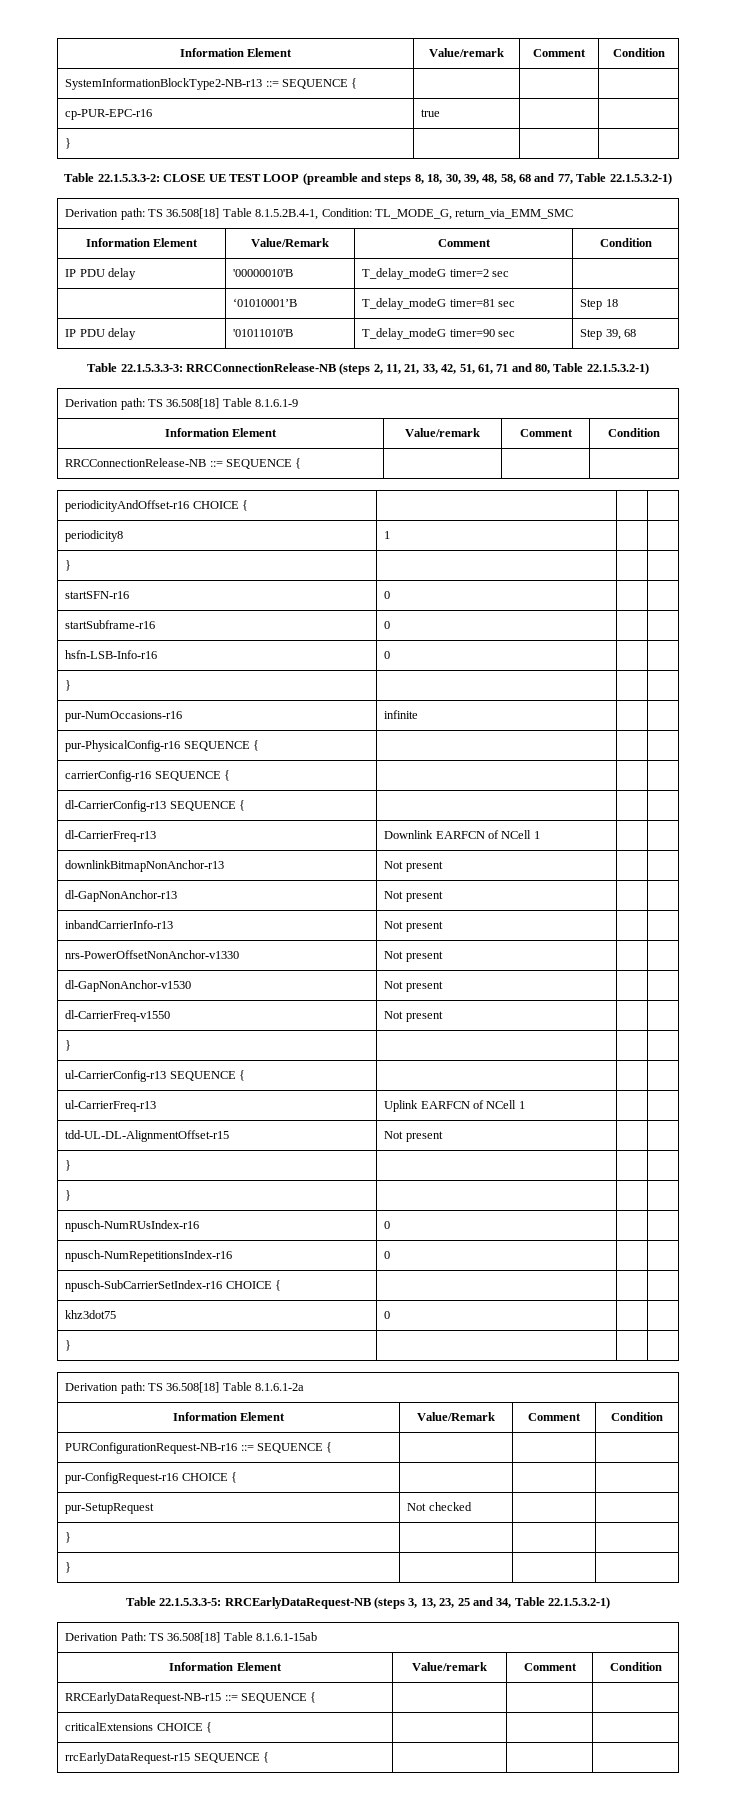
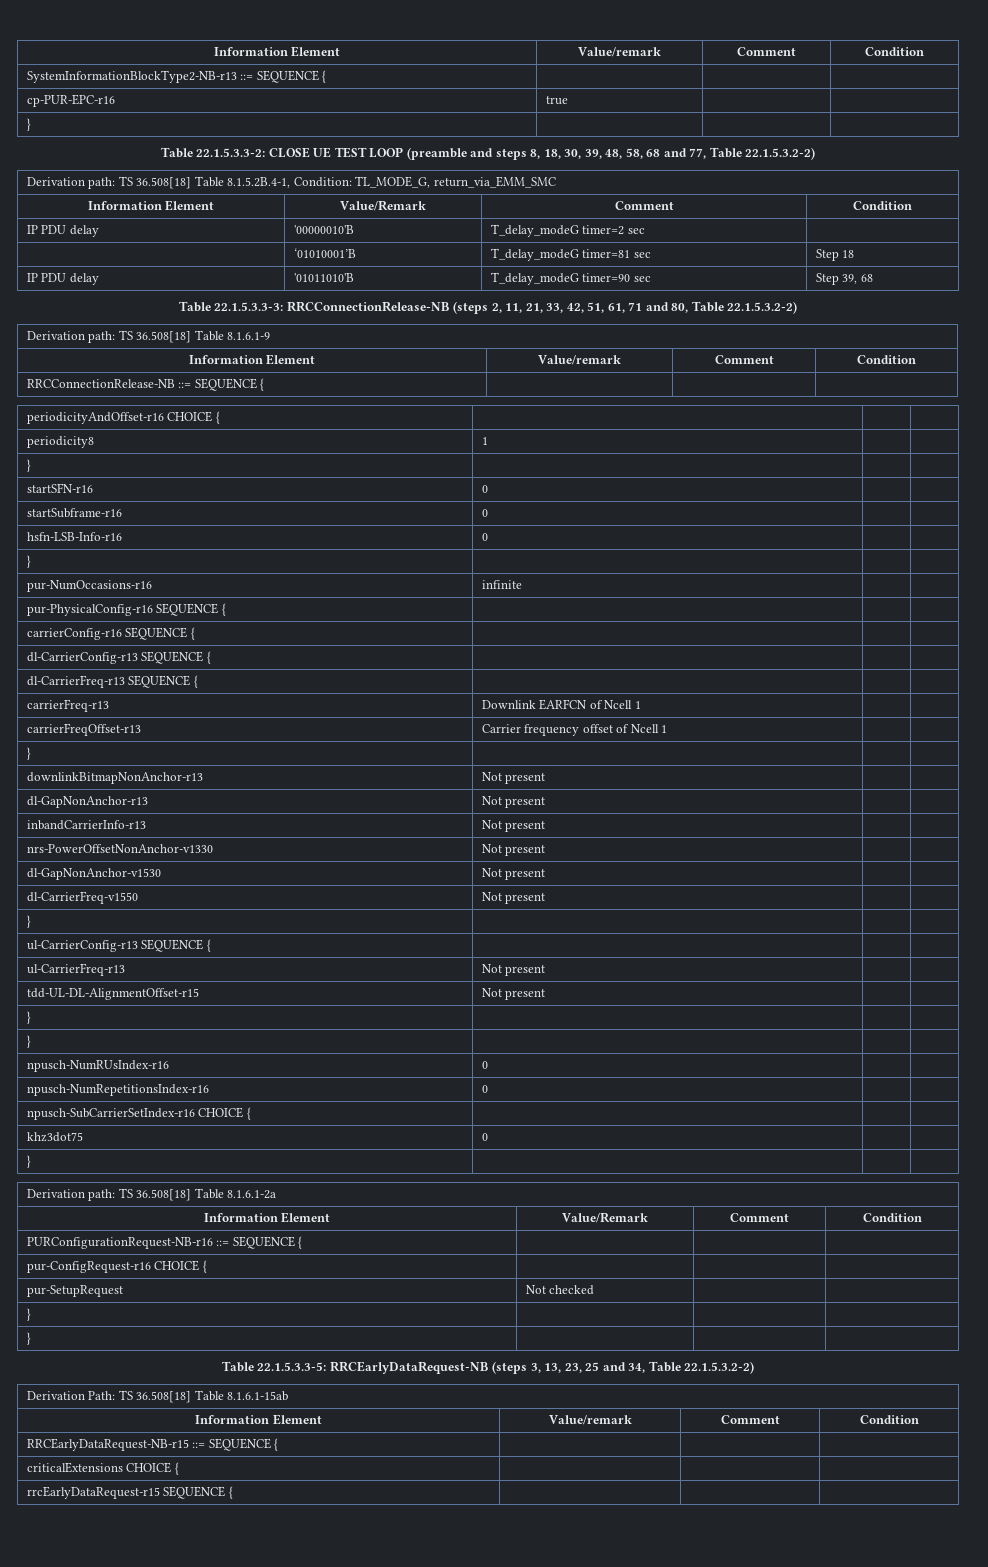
- Table 22.1.5.3.3-2: CLOSE UE TEST LOOP (preamble and steps 8, 18, 30, 39, 48, 58, 68 and 77, Table 22.1.5.3.2-1)
+ Table 22.1.5.3.3-2: CLOSE UE TEST LOOP (preamble and steps 8, 18, 30, 39, 48, 58, 68 and 77, Table 22.1.5.3.2-2)
- Table 22.1.5.3.3-3: RRCConnectionRelease-NB (steps 2, 11, 21, 33, 42, 51, 61, 71 and 80, Table 22.1.5.3.2-1)
+ Table 22.1.5.3.3-3: RRCConnectionRelease-NB (steps 2, 11, 21, 33, 42, 51, 61, 71 and 80, Table 22.1.5.3.2-2)
- dl-CarrierFreq-r13 | Downlink EARFCN of NCell 1 | |
+ dl-CarrierFreq-r13 SEQUENCE { | | |
+ carrierFreq-r13 | Downlink EARFCN of Ncell 1 | |
+ carrierFreqOffset-r13 | Carrier frequency offset of Ncell 1 | |
+ } | | |
- ul-CarrierFreq-r13 | Uplink EARFCN of NCell 1 | |
+ ul-CarrierFreq-r13 | Not present | |
- Table 22.1.5.3.3-5: RRCEarlyDataRequest-NB (steps 3, 13, 23, 25 and 34, Table 22.1.5.3.2-1)
+ Table 22.1.5.3.3-5: RRCEarlyDataRequest-NB (steps 3, 13, 23, 25 and 34, Table 22.1.5.3.2-2)

